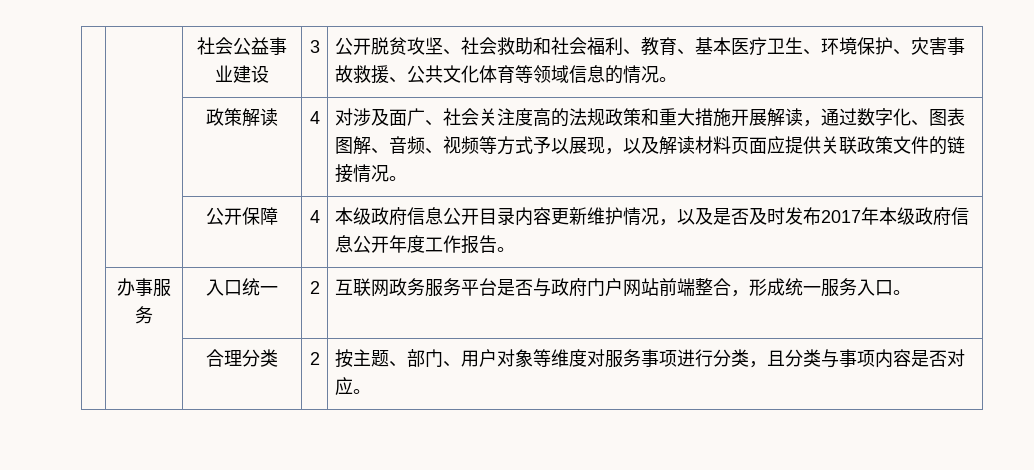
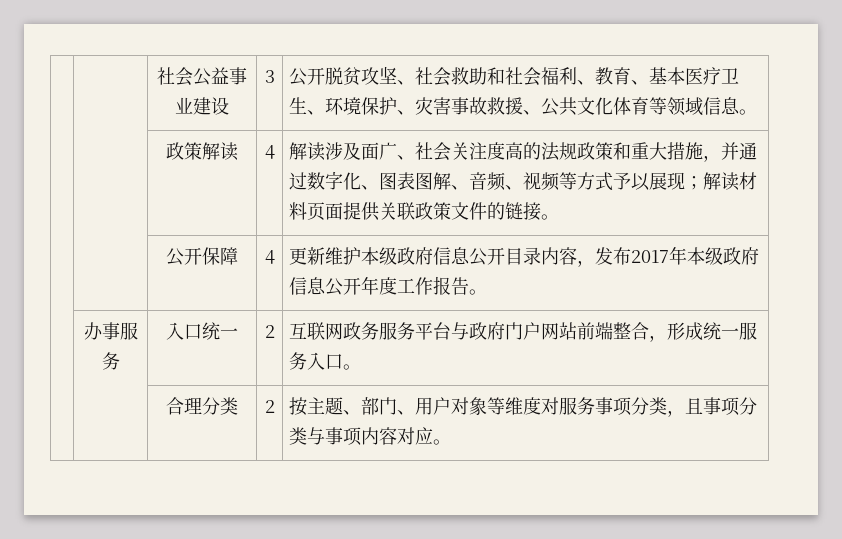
- | | 社会公益事业建设 | 3 | 公开脱贫攻坚、社会救助和社会福利、教育、基本医疗卫生、环境保护、灾害事故救援、公共文化体育等领域信息的情况。
+ | | 社会公益事业建设 | 3 | 公开脱贫攻坚、社会救助和社会福利、教育、基本医疗卫生、环境保护、灾害事故救援、公共文化体育等领域信息。
- | | 政策解读 | 4 | 对涉及面广、社会关注度高的法规政策和重大措施开展解读，通过数字化、图表图解、音频、视频等方式予以展现，以及解读材料页面应提供关联政策文件的链接情况。
+ | | 政策解读 | 4 | 解读涉及面广、社会关注度高的法规政策和重大措施，并通过数字化、图表图解、音频、视频等方式予以展现；解读材料页面提供关联政策文件的链接。
- | | 公开保障 | 4 | 本级政府信息公开目录内容更新维护情况，以及是否及时发布2017年本级政府信息公开年度工作报告。
+ | | 公开保障 | 4 | 更新维护本级政府信息公开目录内容，发布2017年本级政府信息公开年度工作报告。
- | 办事服务 | 入口统一 | 2 | 互联网政务服务平台是否与政府门户网站前端整合，形成统一服务入口。
+ | 办事服务 | 入口统一 | 2 | 互联网政务服务平台与政府门户网站前端整合，形成统一服务入口。
- | | 合理分类 | 2 | 按主题、部门、用户对象等维度对服务事项进行分类，且分类与事项内容是否对应。
+ | | 合理分类 | 2 | 按主题、部门、用户对象等维度对服务事项分类，且事项分类与事项内容对应。

